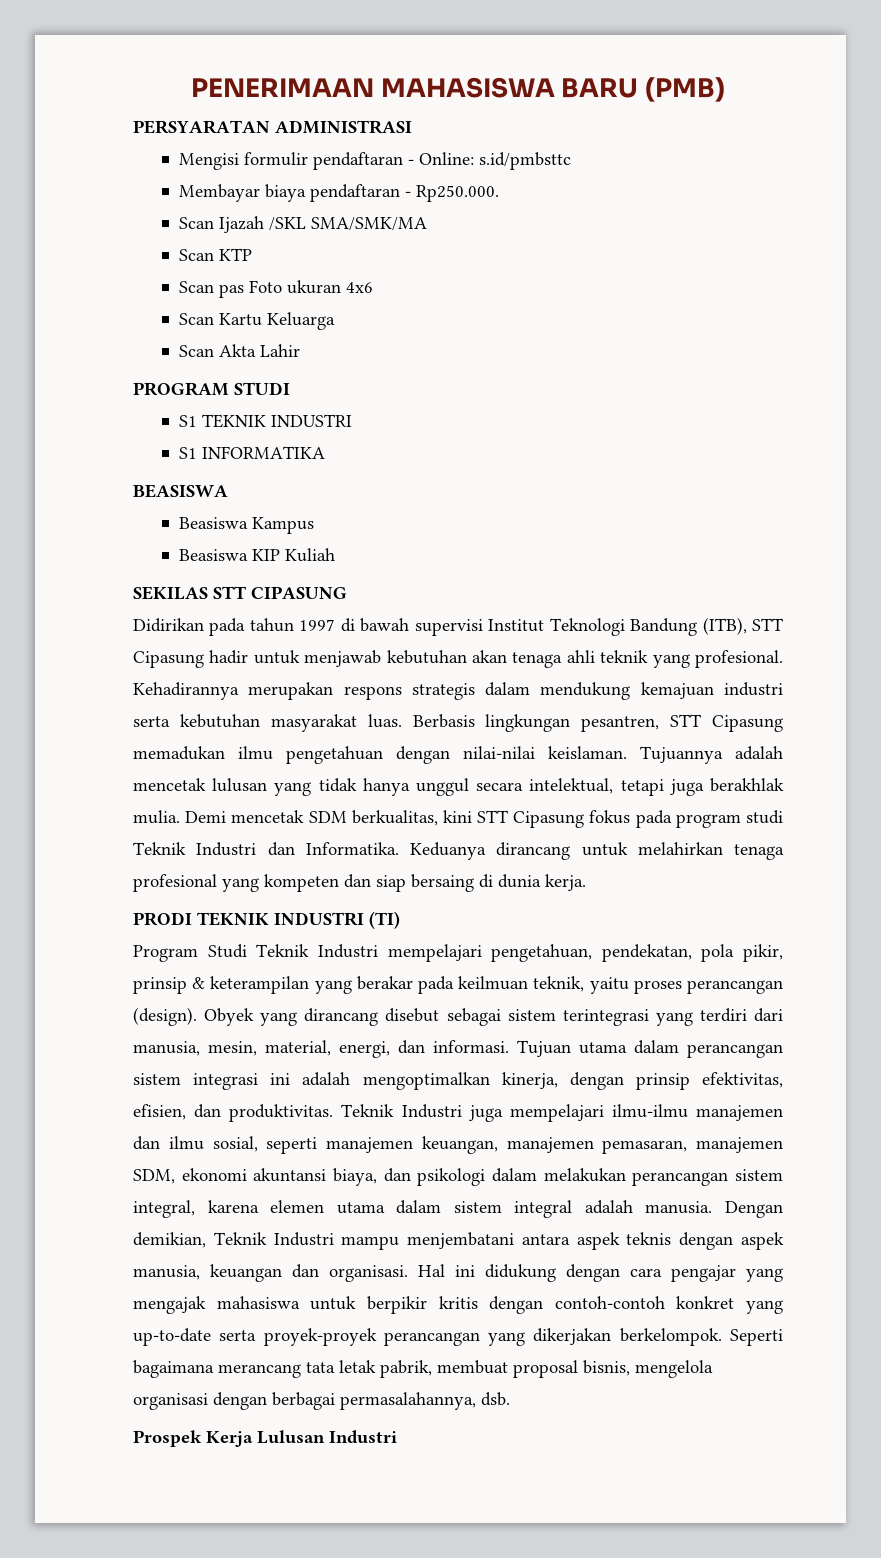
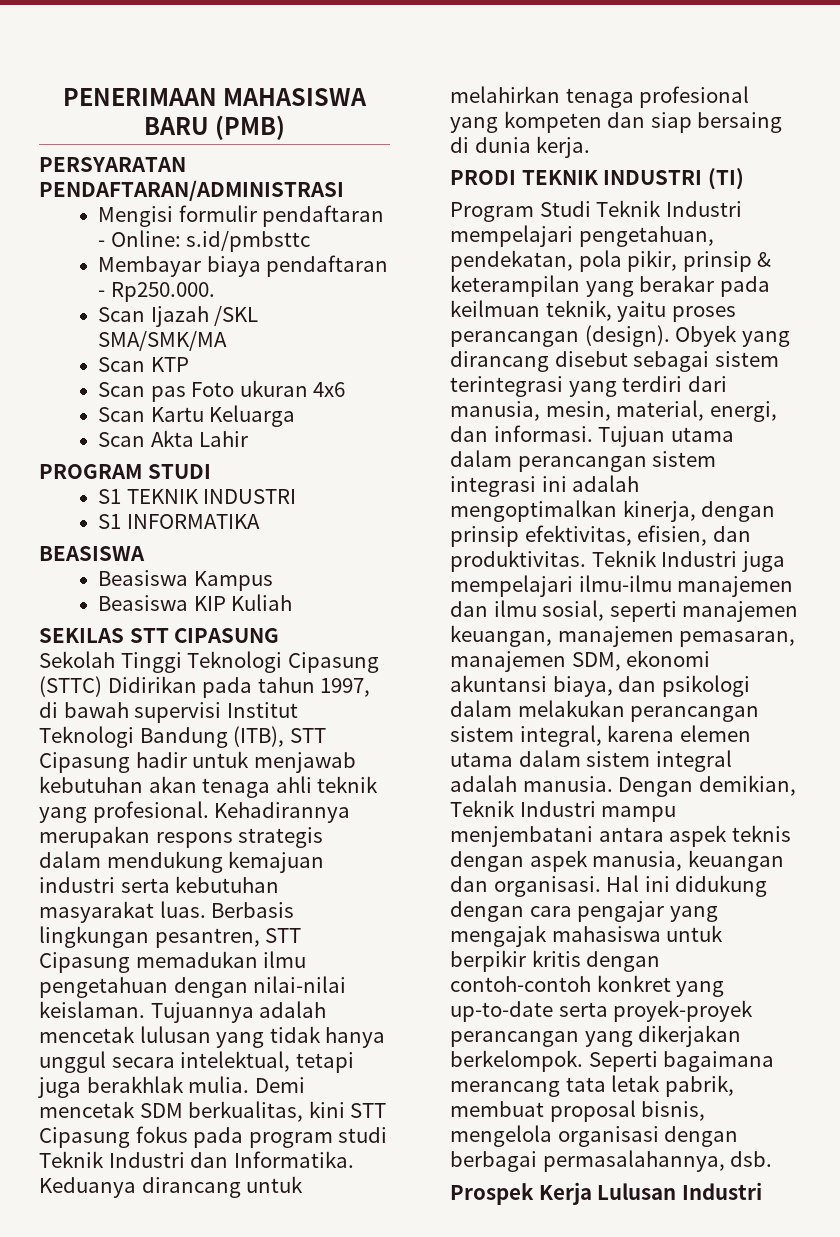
- PERSYARATAN ADMINISTRASI
+ PERSYARATAN PENDAFTARAN/ADMINISTRASI
- Didirikan pada tahun 1997 di bawah supervisi Institut Teknologi Bandung (ITB), STT Cipasung hadir untuk menjawab kebutuhan akan tenaga ahli teknik yang profesional.
+ Sekolah Tinggi Teknologi Cipasung (STTC) Didirikan pada tahun 1997, di bawah supervisi Institut Teknologi Bandung (ITB), STT Cipasung hadir untuk menjawab kebutuhan akan tenaga ahli teknik yang profesional.

